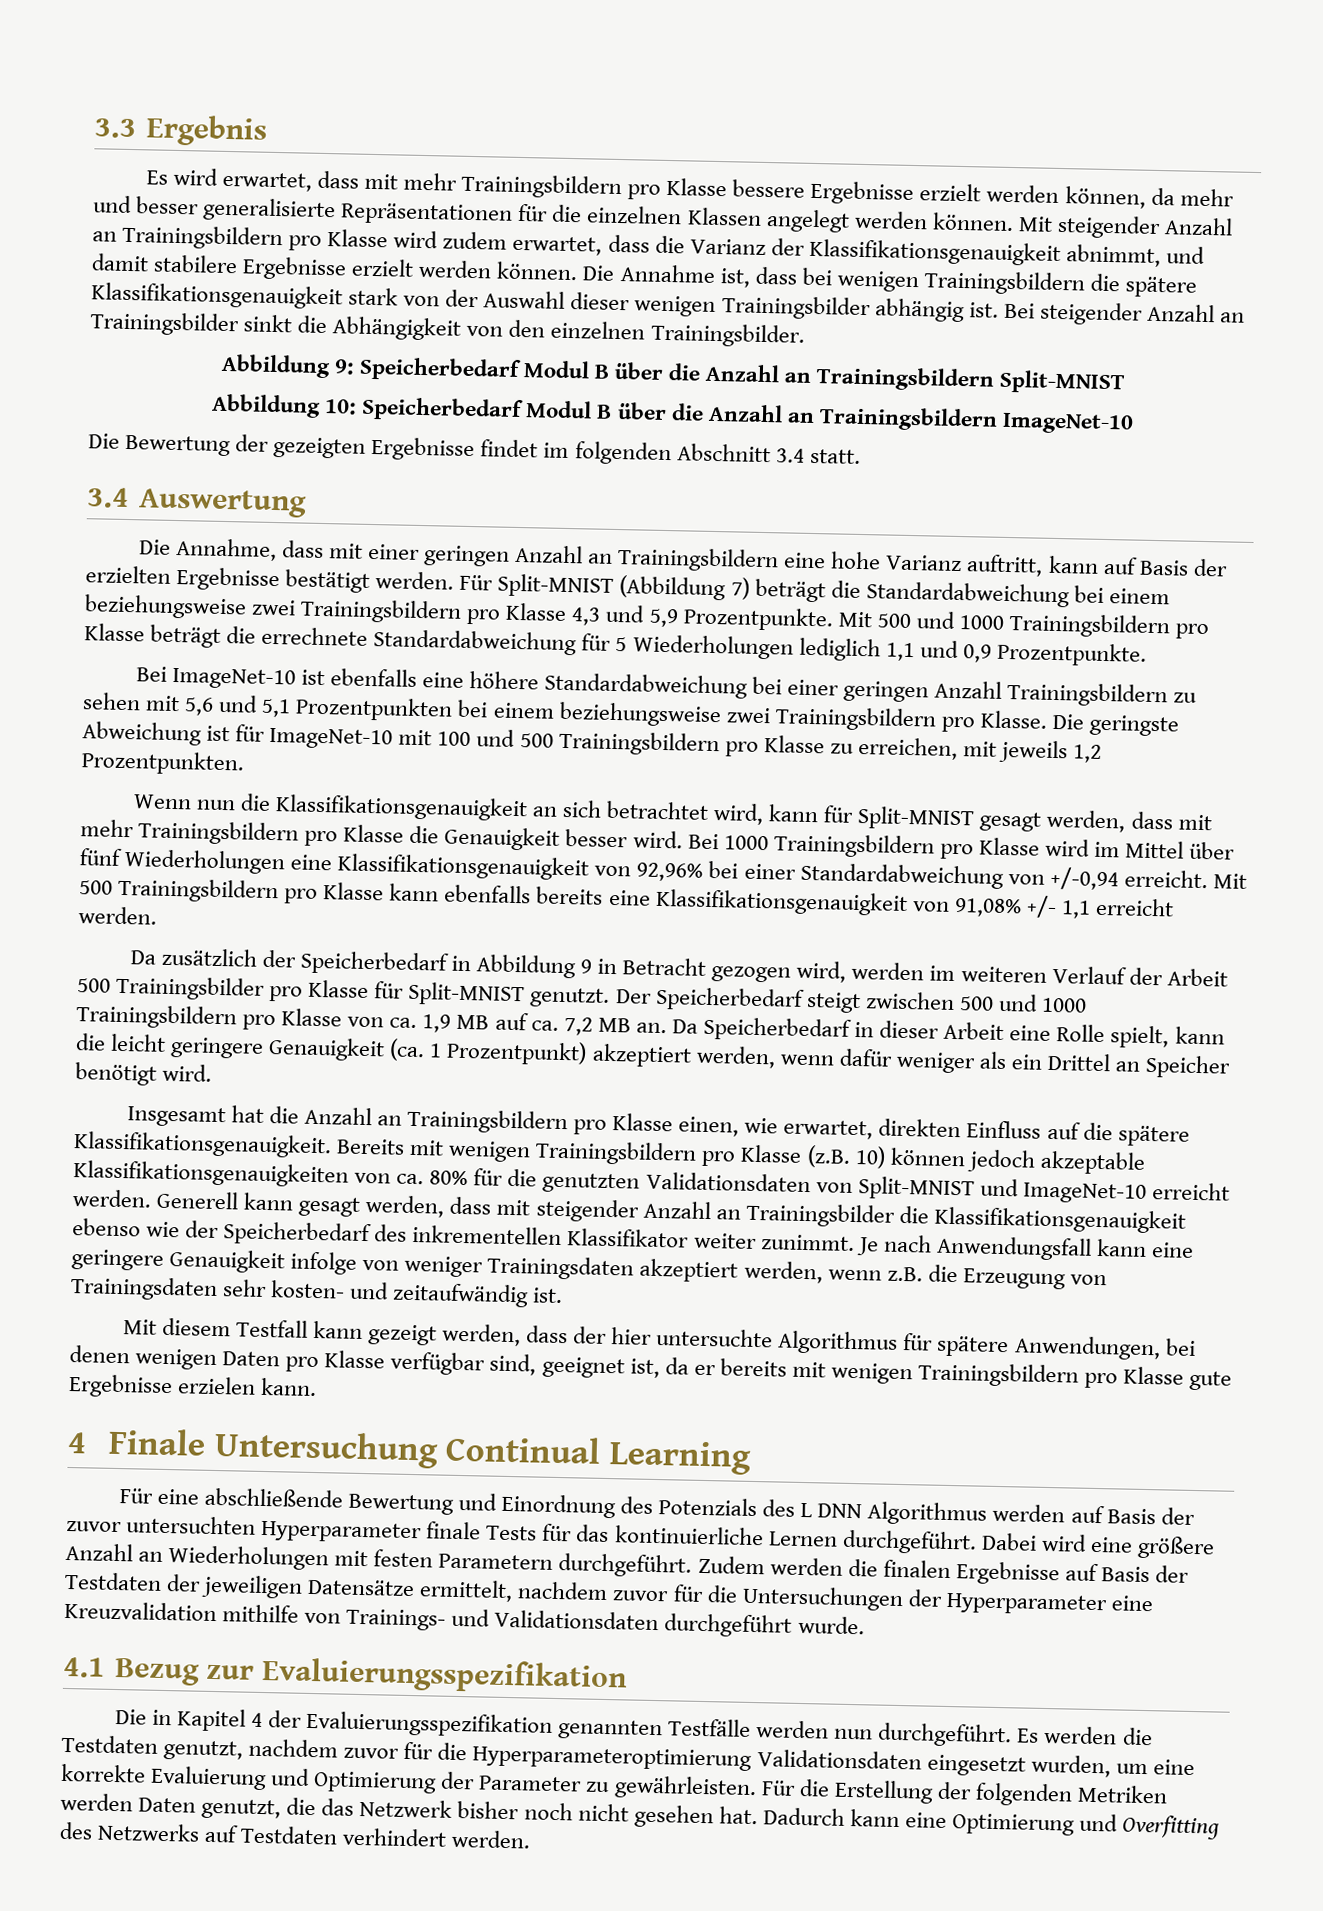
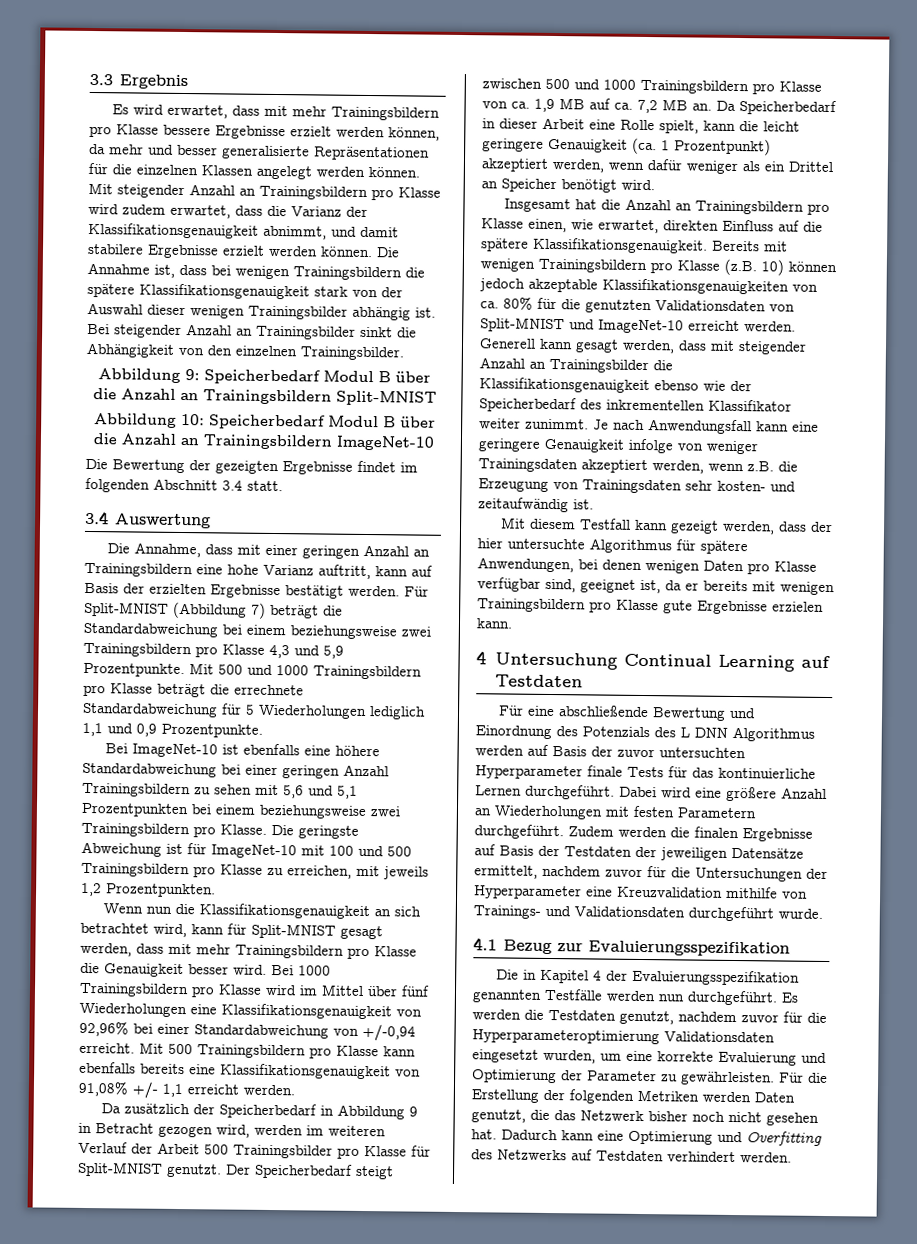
- 4 Finale Untersuchung Continual Learning
+ 4 Untersuchung Continual Learning auf Testdaten

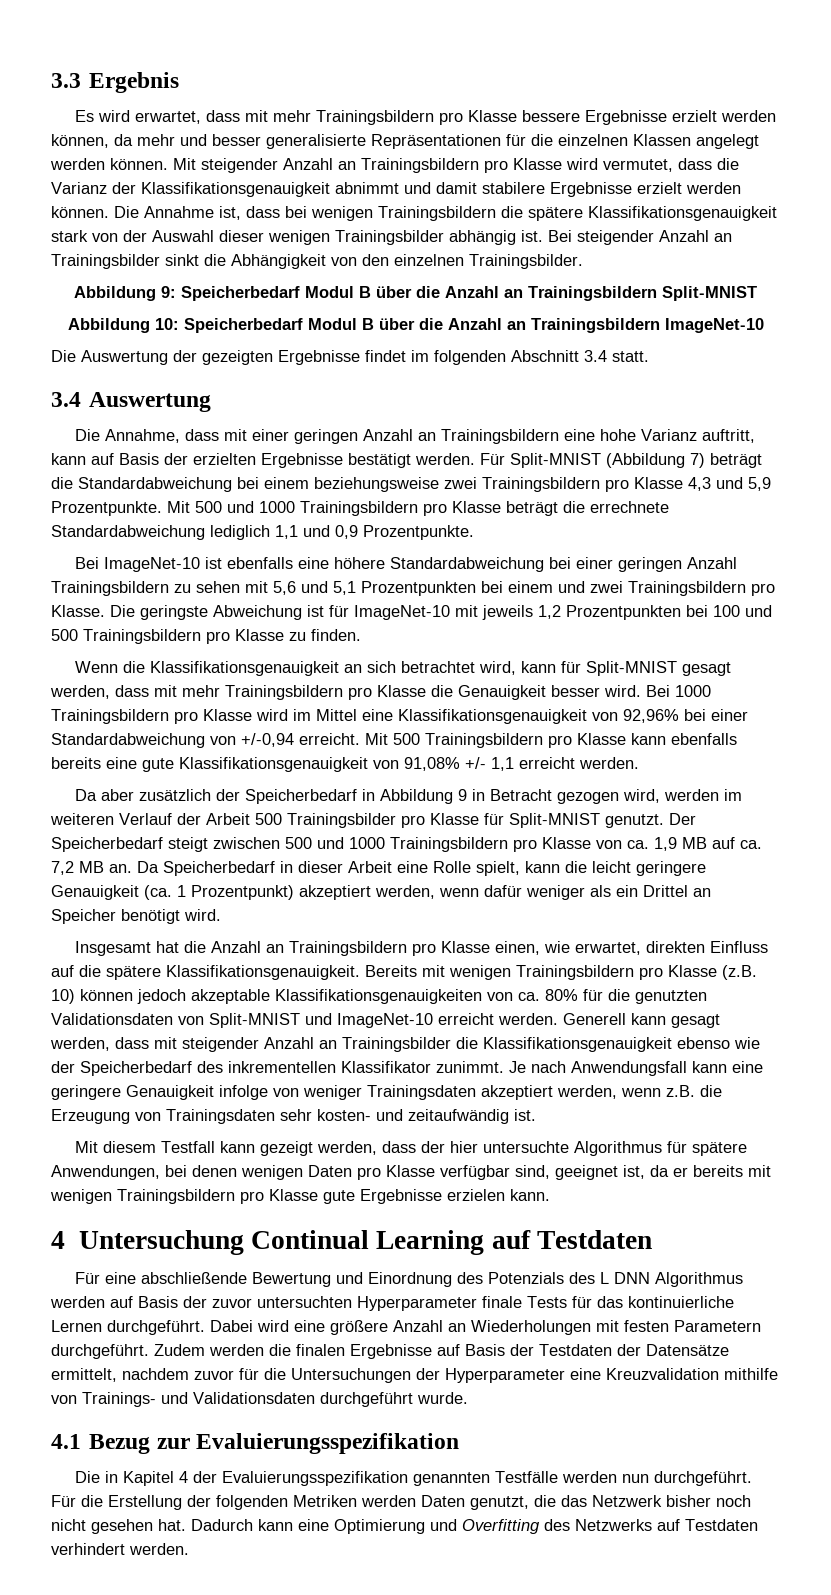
- Mit steigender Anzahl an Trainingsbildern pro Klasse wird zudem erwartet, dass die Varianz der Klassifikationsgenauigkeit abnimmt, und damit stabilere Ergebnisse erzielt werden können.
+ Mit steigender Anzahl an Trainingsbildern pro Klasse wird vermutet, dass die Varianz der Klassifikationsgenauigkeit abnimmt und damit stabilere Ergebnisse erzielt werden können.
- Die Bewertung der gezeigten Ergebnisse findet im folgenden Abschnitt 3.4 statt.
+ Die Auswertung der gezeigten Ergebnisse findet im folgenden Abschnitt 3.4 statt.
- Mit 500 und 1000 Trainingsbildern pro Klasse beträgt die errechnete Standardabweichung für 5 Wiederholungen lediglich 1,1 und 0,9 Prozentpunkte.
+ Mit 500 und 1000 Trainingsbildern pro Klasse beträgt die errechnete Standardabweichung lediglich 1,1 und 0,9 Prozentpunkte.
- Bei ImageNet-10 ist ebenfalls eine höhere Standardabweichung bei einer geringen Anzahl Trainingsbildern zu sehen mit 5,6 und 5,1 Prozentpunkten bei einem beziehungsweise zwei Trainingsbildern pro Klasse.
+ Bei ImageNet-10 ist ebenfalls eine höhere Standardabweichung bei einer geringen Anzahl Trainingsbildern zu sehen mit 5,6 und 5,1 Prozentpunkten bei einem und zwei Trainingsbildern pro Klasse.
- Die geringste Abweichung ist für ImageNet-10 mit 100 und 500 Trainingsbildern pro Klasse zu erreichen, mit jeweils 1,2 Prozentpunkten.
+ Die geringste Abweichung ist für ImageNet-10 mit jeweils 1,2 Prozentpunkten bei 100 und 500 Trainingsbildern pro Klasse zu finden.
- Wenn nun die Klassifikationsgenauigkeit an sich betrachtet wird, kann für Split-MNIST gesagt werden, dass mit mehr Trainingsbildern pro Klasse die Genauigkeit besser wird.
+ Wenn die Klassifikationsgenauigkeit an sich betrachtet wird, kann für Split-MNIST gesagt werden, dass mit mehr Trainingsbildern pro Klasse die Genauigkeit besser wird.
- Bei 1000 Trainingsbildern pro Klasse wird im Mittel über fünf Wiederholungen eine Klassifikationsgenauigkeit von 92,96% bei einer Standardabweichung von +/-0,94 erreicht.
+ Bei 1000 Trainingsbildern pro Klasse wird im Mittel eine Klassifikationsgenauigkeit von 92,96% bei einer Standardabweichung von +/-0,94 erreicht.
- Mit 500 Trainingsbildern pro Klasse kann ebenfalls bereits eine Klassifikationsgenauigkeit von 91,08% +/- 1,1 erreicht werden.
+ Mit 500 Trainingsbildern pro Klasse kann ebenfalls bereits eine gute Klassifikationsgenauigkeit von 91,08% +/- 1,1 erreicht werden.
- Da zusätzlich der Speicherbedarf in Abbildung 9 in Betracht gezogen wird, werden im weiteren Verlauf der Arbeit 500 Trainingsbilder pro Klasse für Split-MNIST genutzt.
+ Da aber zusätzlich der Speicherbedarf in Abbildung 9 in Betracht gezogen wird, werden im weiteren Verlauf der Arbeit 500 Trainingsbilder pro Klasse für Split-MNIST genutzt.
- Generell kann gesagt werden, dass mit steigender Anzahl an Trainingsbilder die Klassifikationsgenauigkeit ebenso wie der Speicherbedarf des inkrementellen Klassifikator weiter zunimmt.
+ Generell kann gesagt werden, dass mit steigender Anzahl an Trainingsbilder die Klassifikationsgenauigkeit ebenso wie der Speicherbedarf des inkrementellen Klassifikator zunimmt.
- Zudem werden die finalen Ergebnisse auf Basis der Testdaten der jeweiligen Datensätze ermittelt, nachdem zuvor für die Untersuchungen der Hyperparameter eine Kreuzvalidation mithilfe von Trainings- und Validationsdaten durchgeführt wurde.
+ Zudem werden die finalen Ergebnisse auf Basis der Testdaten der Datensätze ermittelt, nachdem zuvor für die Untersuchungen der Hyperparameter eine Kreuzvalidation mithilfe von Trainings- und Validationsdaten durchgeführt wurde.
- Es werden die Testdaten genutzt, nachdem zuvor für die Hyperparameteroptimierung Validationsdaten eingesetzt wurden, um eine korrekte Evaluierung und Optimierung der Parameter zu gewährleisten.

